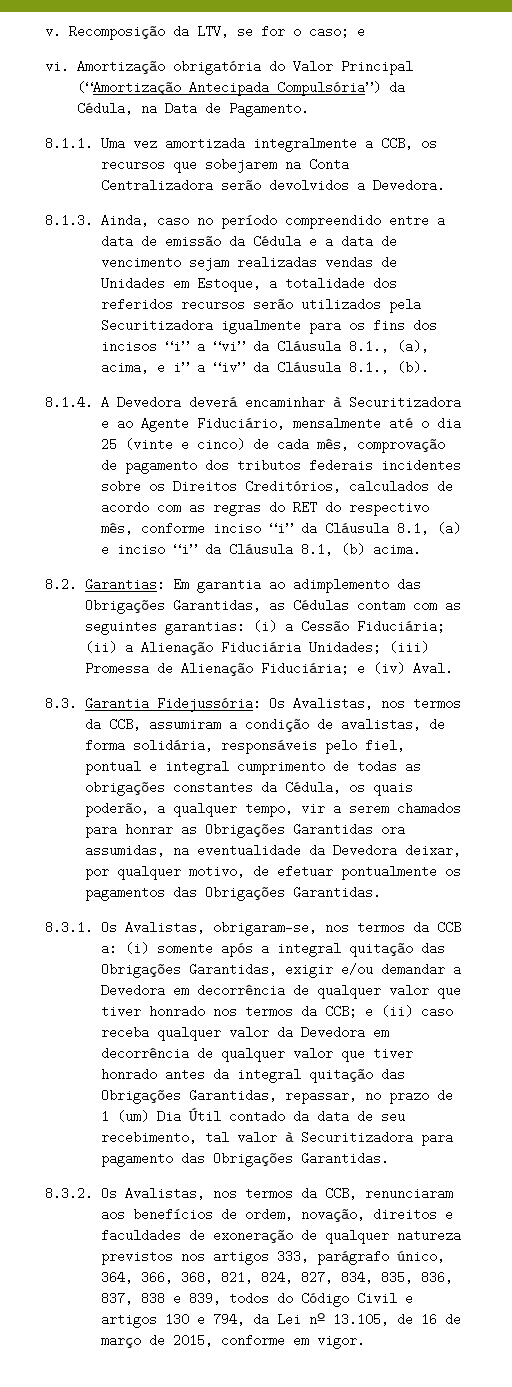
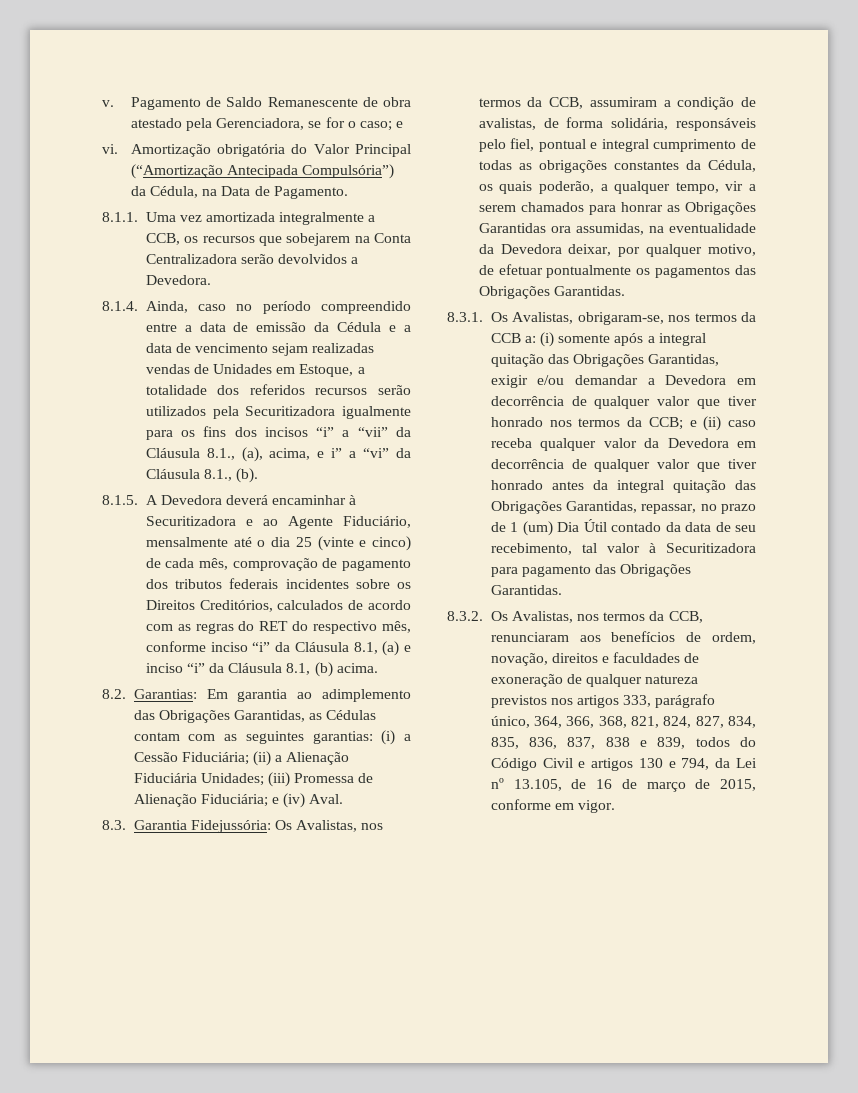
- Recomposição da LTV, se for o caso; e
+ Pagamento de Saldo Remanescente de obra atestado pela Gerenciadora, se for o caso; e
- 8.1.3. Ainda, caso no período compreendido entre a data de emissão da Cédula e a data de vencimento sejam realizadas vendas de Unidades em Estoque, a totalidade dos referidos recursos serão utilizados pela Securitizadora igualmente para os fins dos incisos “i” a “vi” da Cláusula 8.1., (a), acima, e i” a “iv” da Cláusula 8.1., (b).
+ 8.1.4. Ainda, caso no período compreendido entre a data de emissão da Cédula e a data de vencimento sejam realizadas vendas de Unidades em Estoque, a totalidade dos referidos recursos serão utilizados pela Securitizadora igualmente para os fins dos incisos “i” a “vii” da Cláusula 8.1., (a), acima, e i” a “vi” da Cláusula 8.1., (b).
- 8.1.4. A Devedora deverá encaminhar à Securitizadora e ao Agente Fiduciário, mensalmente até o dia 25 (vinte e cinco) de cada mês, comprovação de pagamento dos tributos federais incidentes sobre os Direitos Creditórios, calculados de acordo com as regras do RET do respectivo mês, conforme inciso “i” da Cláusula 8.1, (a) e inciso “i” da Cláusula 8.1, (b) acima.
+ 8.1.5. A Devedora deverá encaminhar à Securitizadora e ao Agente Fiduciário, mensalmente até o dia 25 (vinte e cinco) de cada mês, comprovação de pagamento dos tributos federais incidentes sobre os Direitos Creditórios, calculados de acordo com as regras do RET do respectivo mês, conforme inciso “i” da Cláusula 8.1, (a) e inciso “i” da Cláusula 8.1, (b) acima.

